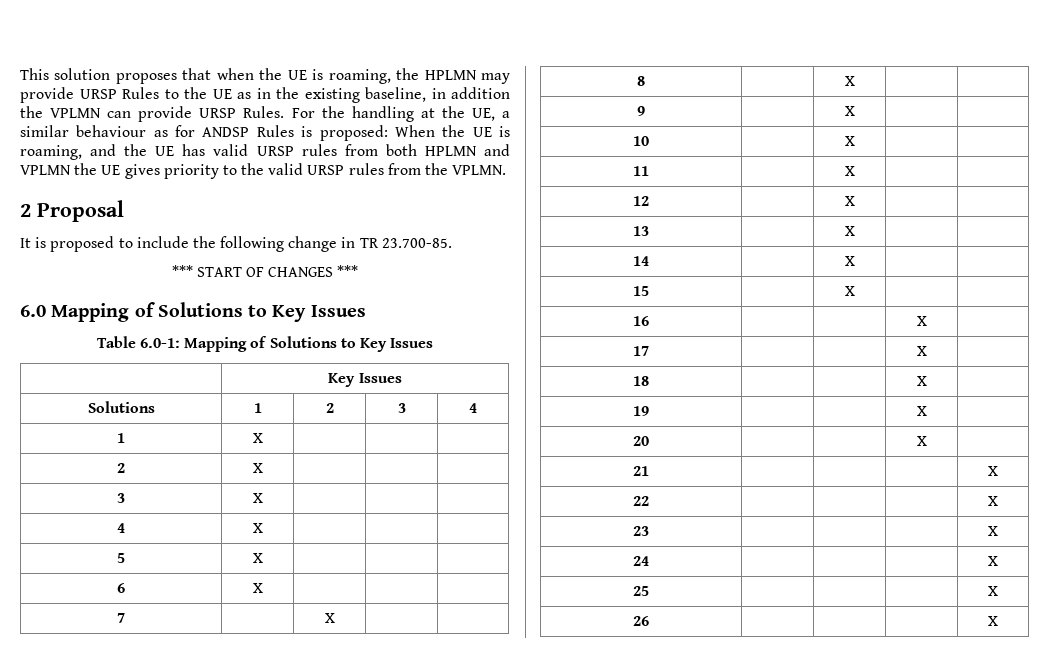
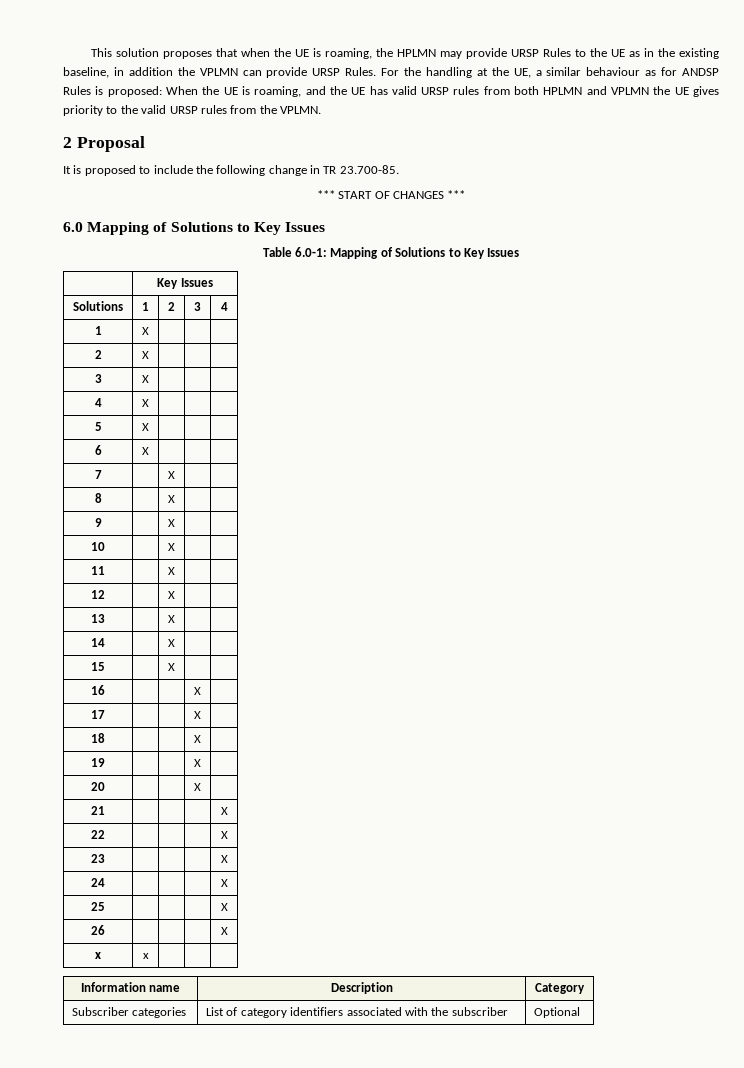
+ x | x | | |
+ Information name | Description | Category
+ Subscriber categories | List of category identifiers associated with the subscriber | Optional

